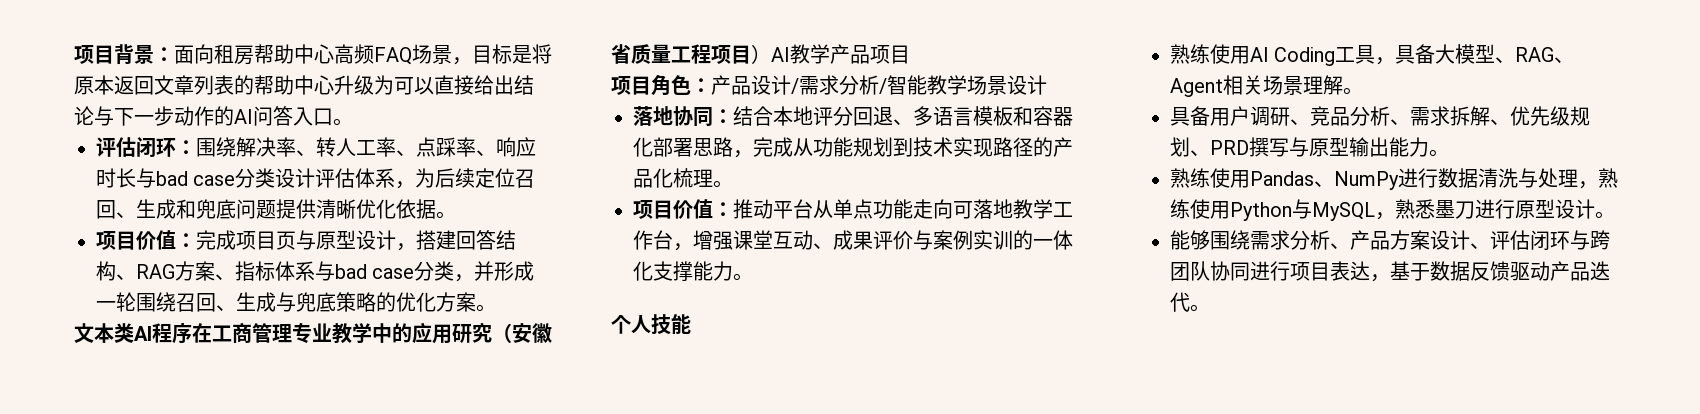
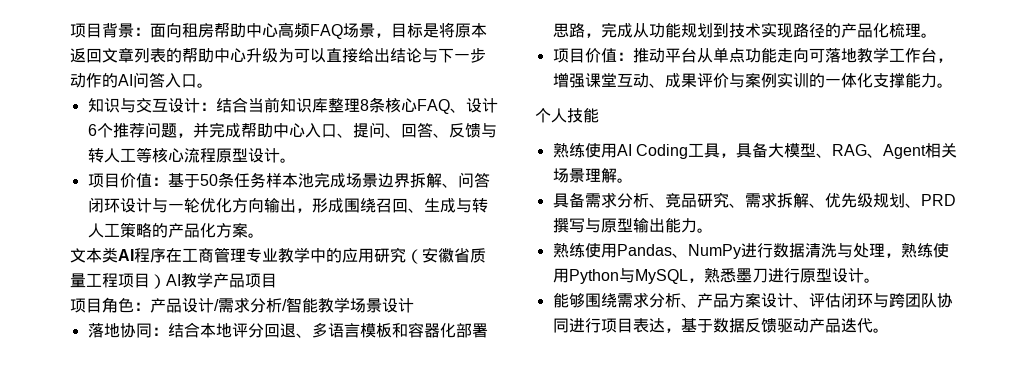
- 评估闭环：围绕解决率、转人工率、点踩率、响应时长与bad case分类设计评估体系，为后续定位召回、生成和兜底问题提供清晰优化依据。
- 项目价值：完成项目页与原型设计，搭建回答结构、RAG方案、指标体系与bad case分类，并形成一轮围绕召回、生成与兜底策略的优化方案。
+ 知识与交互设计：结合当前知识库整理8条核心FAQ、设计6个推荐问题，并完成帮助中心入口、提问、回答、反馈与转人工等核心流程原型设计。
+ 项目价值：基于50条任务样本池完成场景边界拆解、问答闭环设计与一轮优化方向输出，形成围绕召回、生成与转人工策略的产品化方案。
- 具备用户调研、竞品分析、需求拆解、优先级规划、PRD撰写与原型输出能力。
+ 具备需求分析、竞品研究、需求拆解、优先级规划、PRD撰写与原型输出能力。

